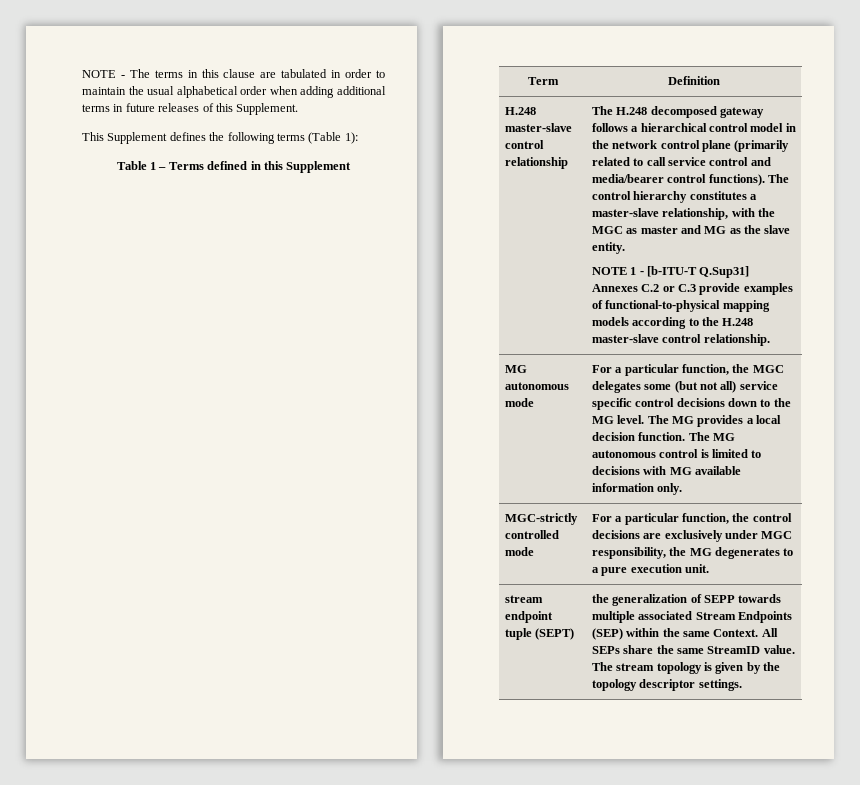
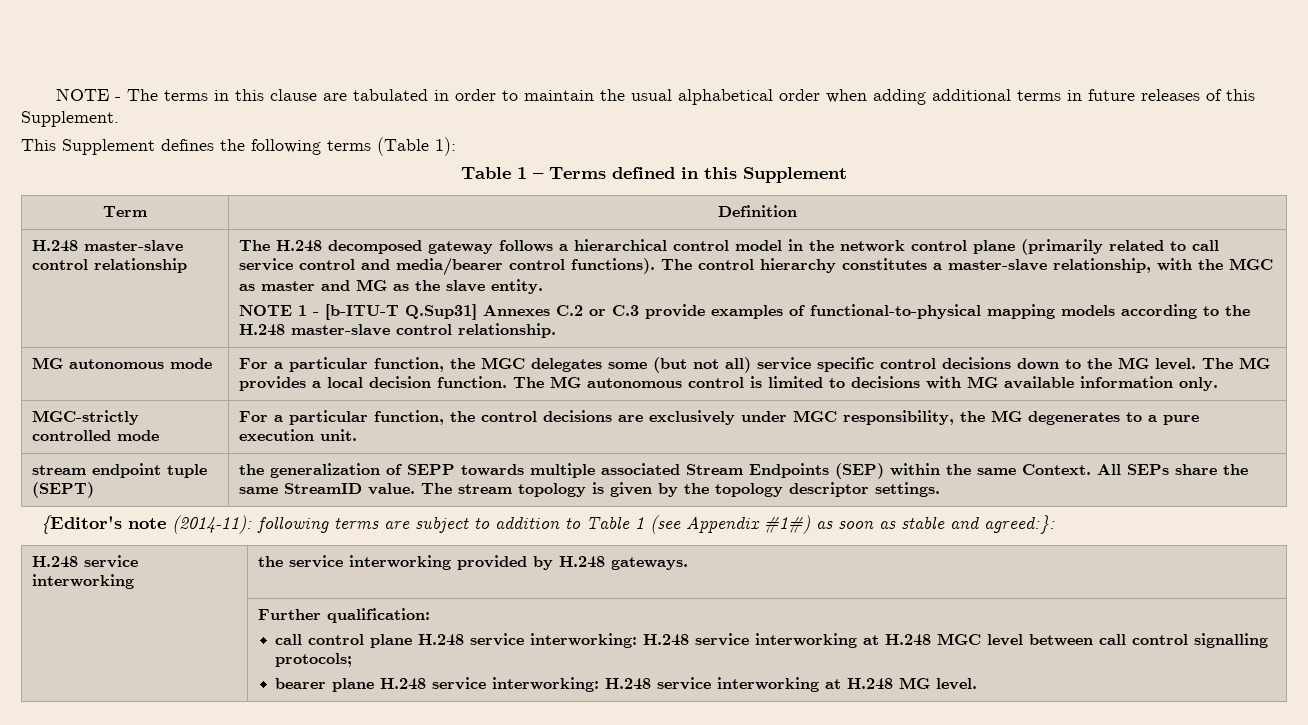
+ {Editor's note (2014-11): following terms are subject to addition to Table 1 (see Appendix #1#) as soon as stable and agreed:}:
+ H.248 service interworking | the service interworking provided by H.248 gateways.
+ | Further qualification:
+ call control plane H.248 service interworking: H.248 service interworking at H.248 MGC level between call control signalling protocols;
+ bearer plane H.248 service interworking: H.248 service interworking at H.248 MG level.

